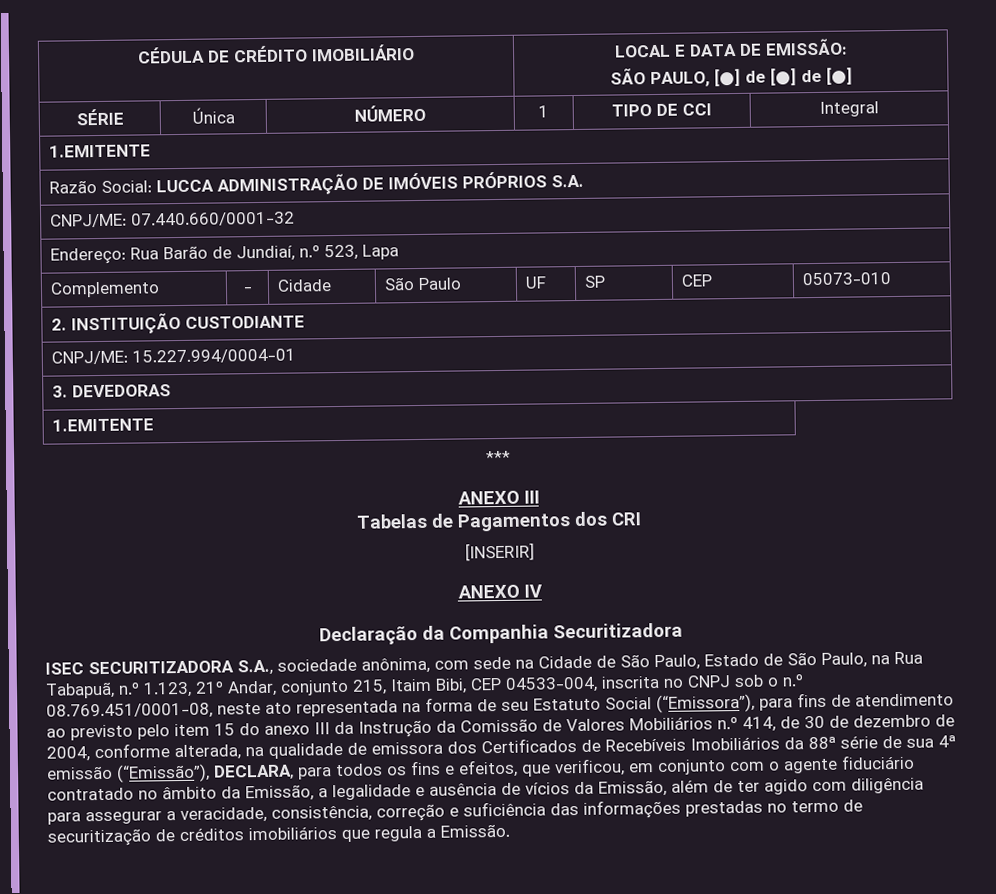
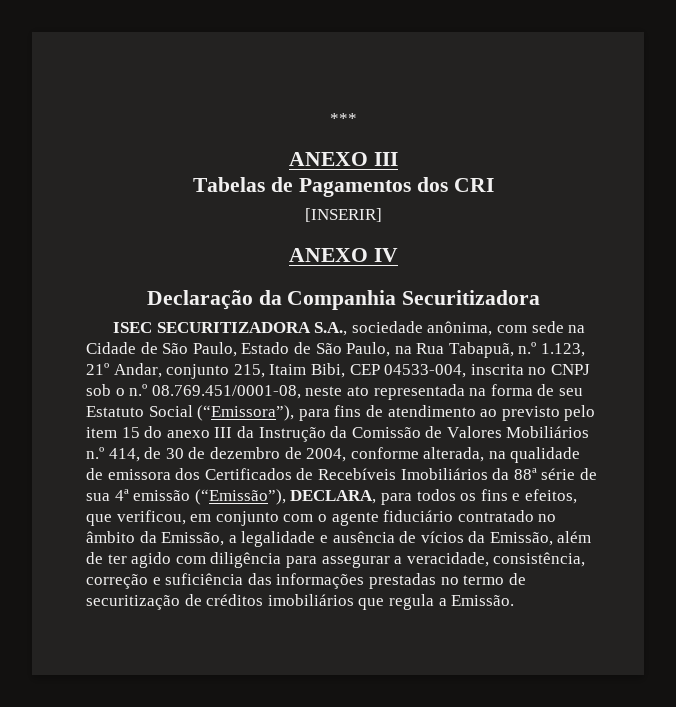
- CÉDULA DE CRÉDITO IMOBILIÁRIO | LOCAL E DATA DE EMISSÃO:
- SÃO PAULO, [●] de [●] de [●]
- SÉRIE | Única | NÚMERO | 1 | TIPO DE CCI | Integral
- 1.EMITENTE
- Razão Social: LUCCA ADMINISTRAÇÃO DE IMÓVEIS PRÓPRIOS S.A.
- CNPJ/ME: 07.440.660/0001-32
- Endereço: Rua Barão de Jundiaí, n.º 523, Lapa
- Complemento | - | Cidade | São Paulo | UF | SP | CEP | 05073-010
- 2. INSTITUIÇÃO CUSTODIANTE
- CNPJ/ME: 15.227.994/0004-01
- 3. DEVEDORAS
- 1.EMITENTE

